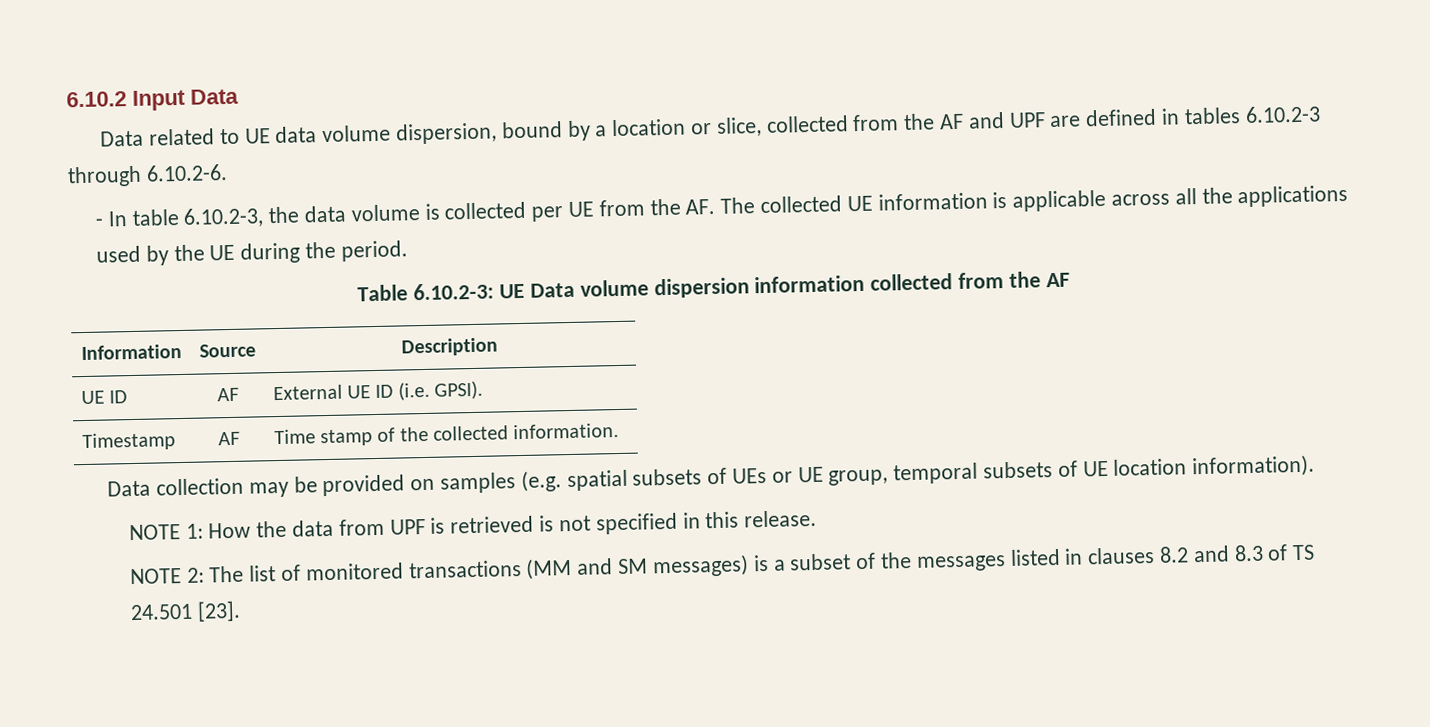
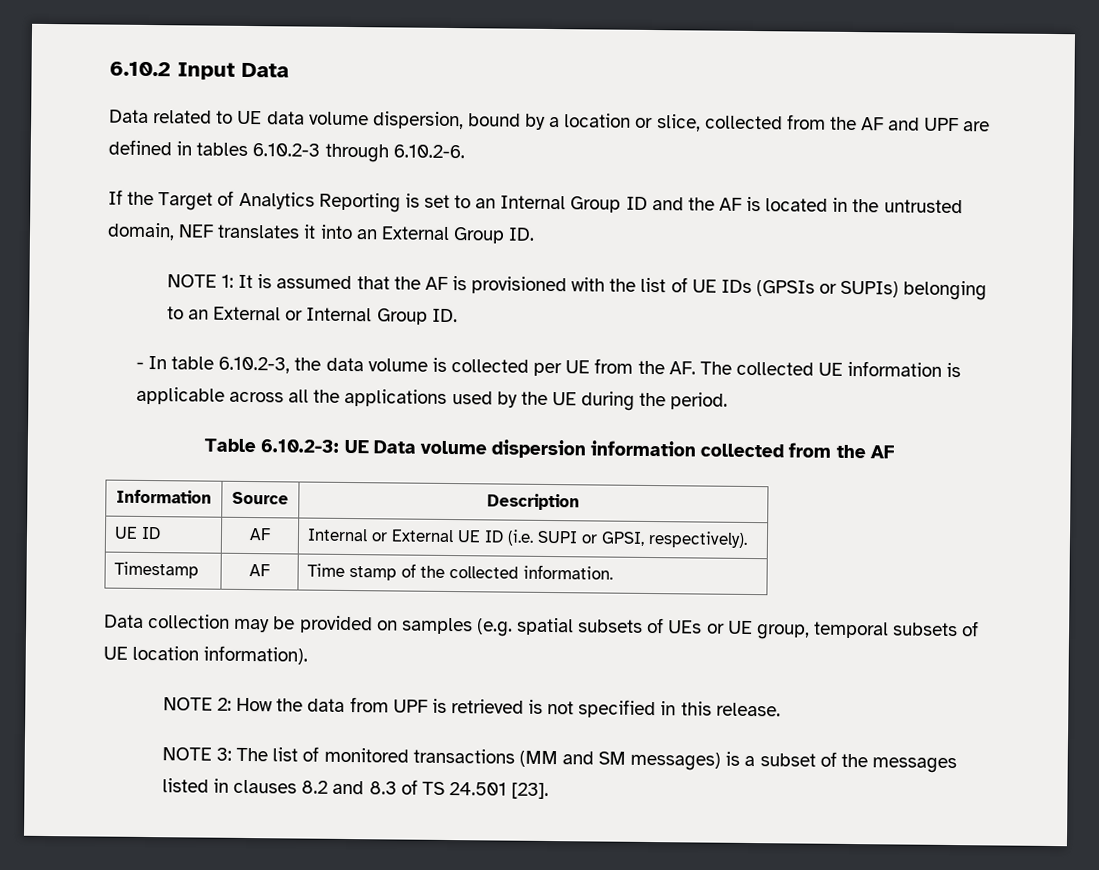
+ If the Target of Analytics Reporting is set to an Internal Group ID and the AF is located in the untrusted domain, NEF translates it into an External Group ID.
+ NOTE 1: It is assumed that the AF is provisioned with the list of UE IDs (GPSIs or SUPIs) belonging to an External or Internal Group ID.
- UE ID | AF | External UE ID (i.e. GPSI).
+ UE ID | AF | Internal or External UE ID (i.e. SUPI or GPSI, respectively).
- NOTE 1: How the data from UPF is retrieved is not specified in this release.
+ NOTE 2: How the data from UPF is retrieved is not specified in this release.
- NOTE 2: The list of monitored transactions (MM and SM messages) is a subset of the messages listed in clauses 8.2 and 8.3 of TS 24.501 [23].
+ NOTE 3: The list of monitored transactions (MM and SM messages) is a subset of the messages listed in clauses 8.2 and 8.3 of TS 24.501 [23].

